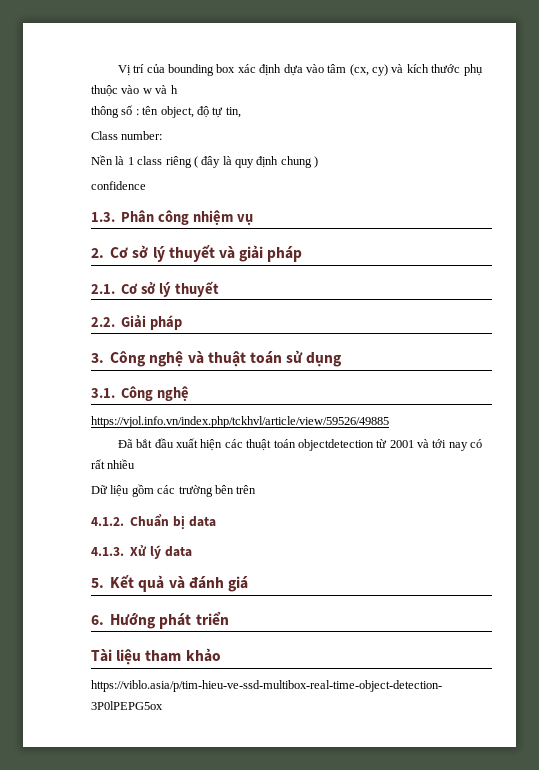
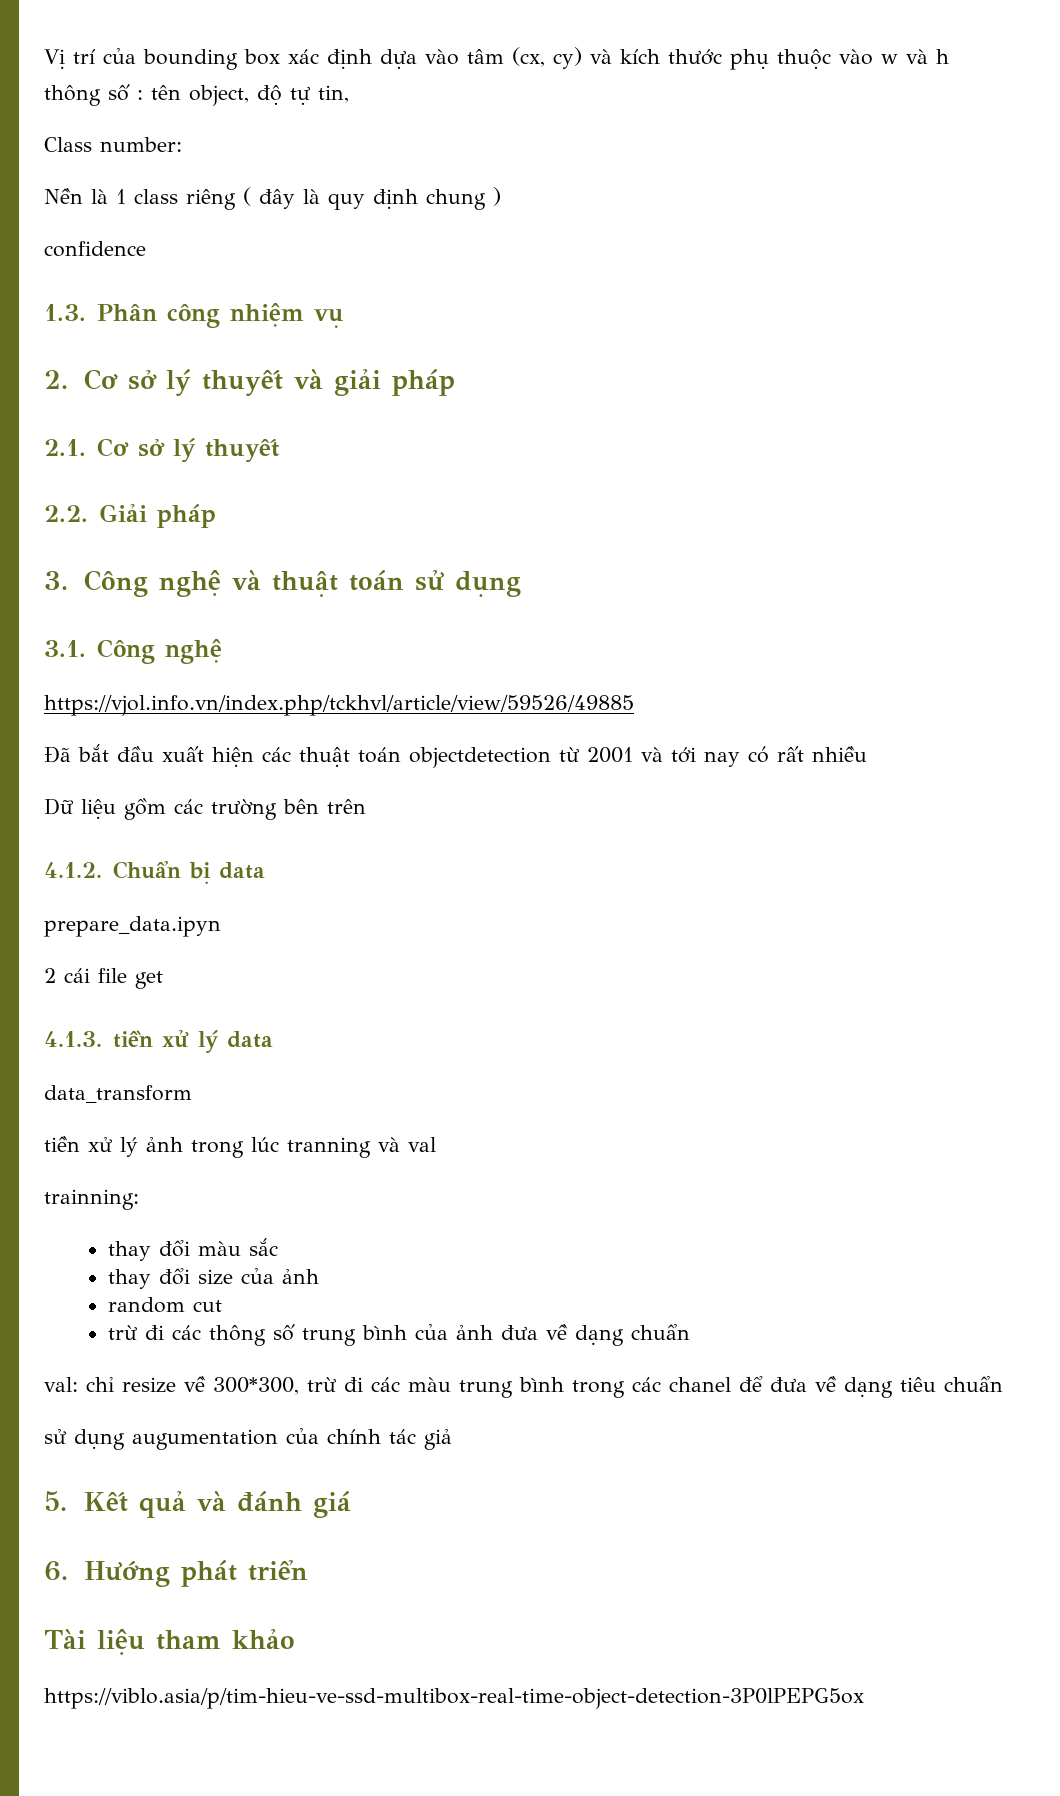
+ prepare_data.ipyn
+ 2 cái file get
- 4.1.3. Xử lý data
+ 4.1.3. tiền xử lý data
+ data_transform
+ tiền xử lý ảnh trong lúc tranning và val
+ trainning:
+ thay đổi màu sắc
+ thay đổi size của ảnh
+ random cut
+ trừ đi các thông số trung bình của ảnh đưa về dạng chuẩn
+ val: chỉ resize về 300*300, trừ đi các màu trung bình trong các chanel để đưa về dạng tiêu chuẩn
+ sử dụng augumentation của chính tác giả

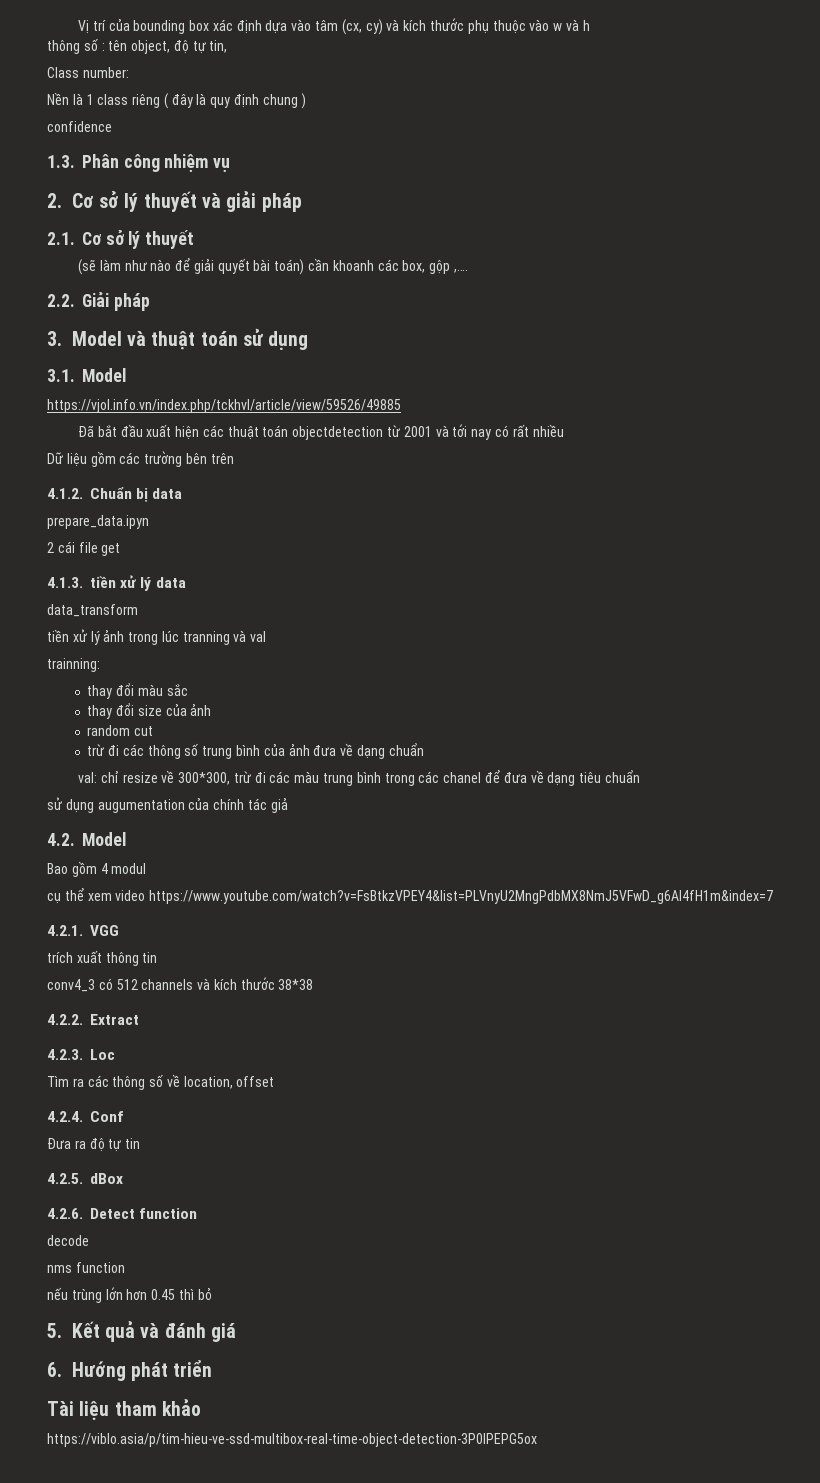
+ (sẽ làm như nào để giải quyết bài toán) cần khoanh các box, gộp ,….
- 3. Công nghệ và thuật toán sử dụng
+ 3. Model và thuật toán sử dụng
- 3.1. Công nghệ
+ 3.1. Model
+ 4.2. Model
+ Bao gồm 4 modul
+ cụ thể xem video https://www.youtube.com/watch?v=FsBtkzVPEY4&list=PLVnyU2MngPdbMX8NmJ5VFwD_g6Al4fH1m&index=7
+ 4.2.1. VGG
+ trích xuất thông tin
+ conv4_3 có 512 channels và kích thước 38*38
+ 4.2.2. Extract
+ 4.2.3. Loc
+ Tìm ra các thông số về location, offset
+ 4.2.4. Conf
+ Đưa ra độ tự tin
+ 4.2.5. dBox
+ 4.2.6. Detect function
+ decode
+ nms function
+ nếu trùng lớn hơn 0.45 thì bỏ

